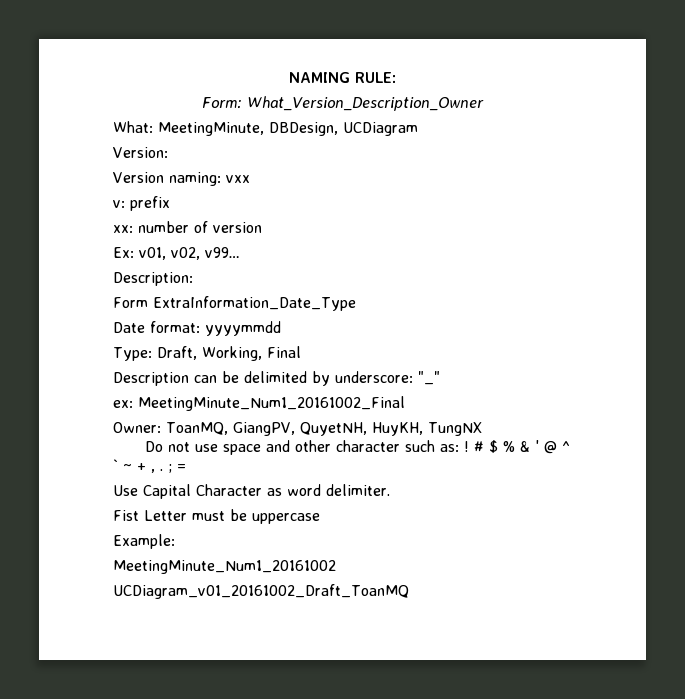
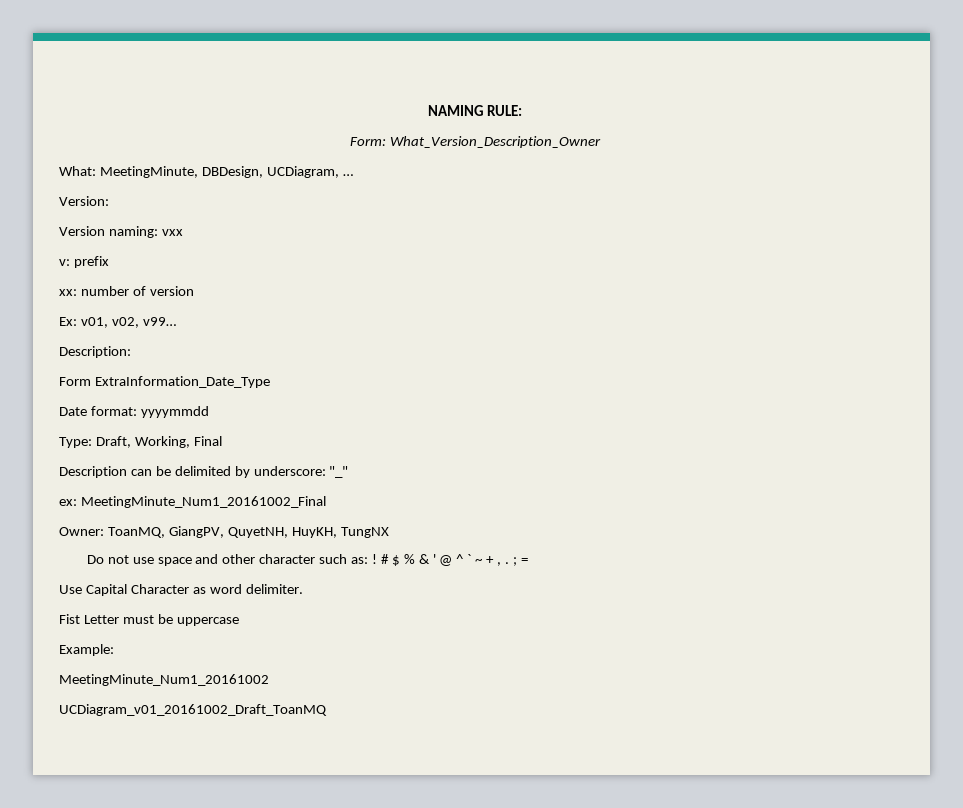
- What: MeetingMinute, DBDesign, UCDiagram
+ What: MeetingMinute, DBDesign, UCDiagram, …

